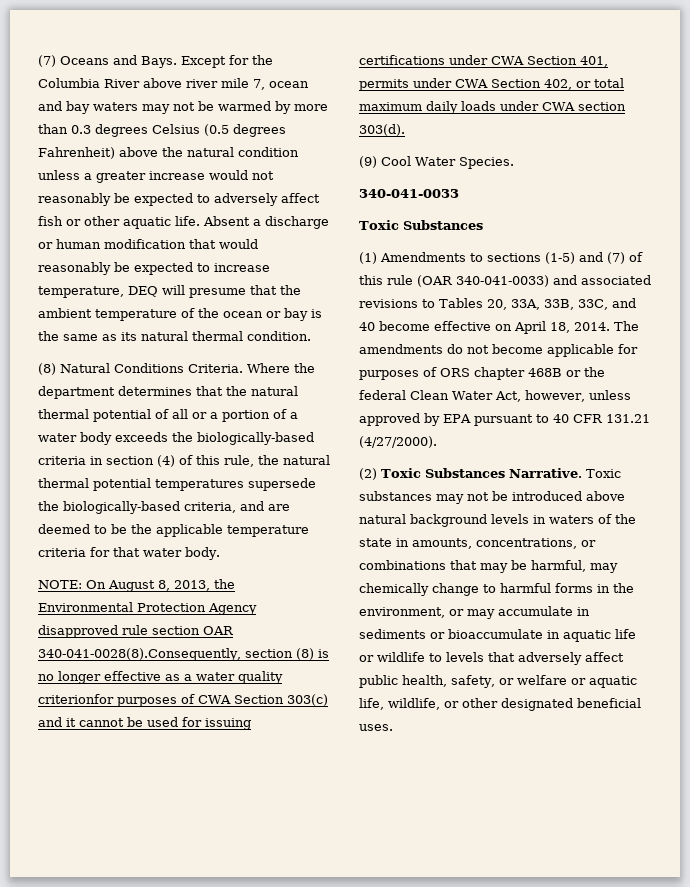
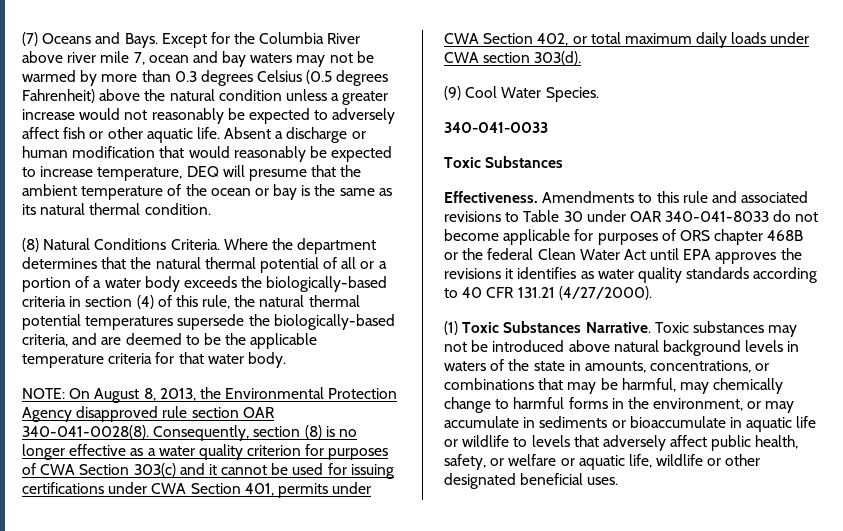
- NOTE: On August 8, 2013, the Environmental Protection Agency disapproved rule section OAR 340-041-0028(8).Consequently, section (8) is no longer effective as a water quality criterionfor purposes of CWA Section 303(c) and it cannot be used for issuing certifications under CWA Section 401, permits under CWA Section 402, or total maximum daily loads under CWA section 303(d).
+ NOTE: On August 8, 2013, the Environmental Protection Agency disapproved rule section OAR 340-041-0028(8). Consequently, section (8) is no longer effective as a water quality criterion for purposes of CWA Section 303(c) and it cannot be used for issuing certifications under CWA Section 401, permits under CWA Section 402, or total maximum daily loads under CWA section 303(d).
- (1) Amendments to sections (1-5) and (7) of this rule (OAR 340-041-0033) and associated revisions to Tables 20, 33A, 33B, 33C, and 40 become effective on April 18, 2014. The amendments do not become applicable for purposes of ORS chapter 468B or the federal Clean Water Act, however, unless approved by EPA pursuant to 40 CFR 131.21 (4/27/2000).
+ Effectiveness. Amendments to this rule and associated revisions to Table 30 under OAR 340-041-8033 do not become applicable for purposes of ORS chapter 468B or the federal Clean Water Act until EPA approves the revisions it identifies as water quality standards according to 40 CFR 131.21 (4/27/2000).
- (2) Toxic Substances Narrative.
+ (1) Toxic Substances Narrative.
- Toxic substances may not be introduced above natural background levels in waters of the state in amounts, concentrations, or combinations that may be harmful, may chemically change to harmful forms in the environment, or may accumulate in sediments or bioaccumulate in aquatic life or wildlife to levels that adversely affect public health, safety, or welfare or aquatic life, wildlife, or other designated beneficial uses.
+ Toxic substances may not be introduced above natural background levels in waters of the state in amounts, concentrations, or combinations that may be harmful, may chemically change to harmful forms in the environment, or may accumulate in sediments or bioaccumulate in aquatic life or wildlife to levels that adversely affect public health, safety, or welfare or aquatic life, wildlife or other designated beneficial uses.

